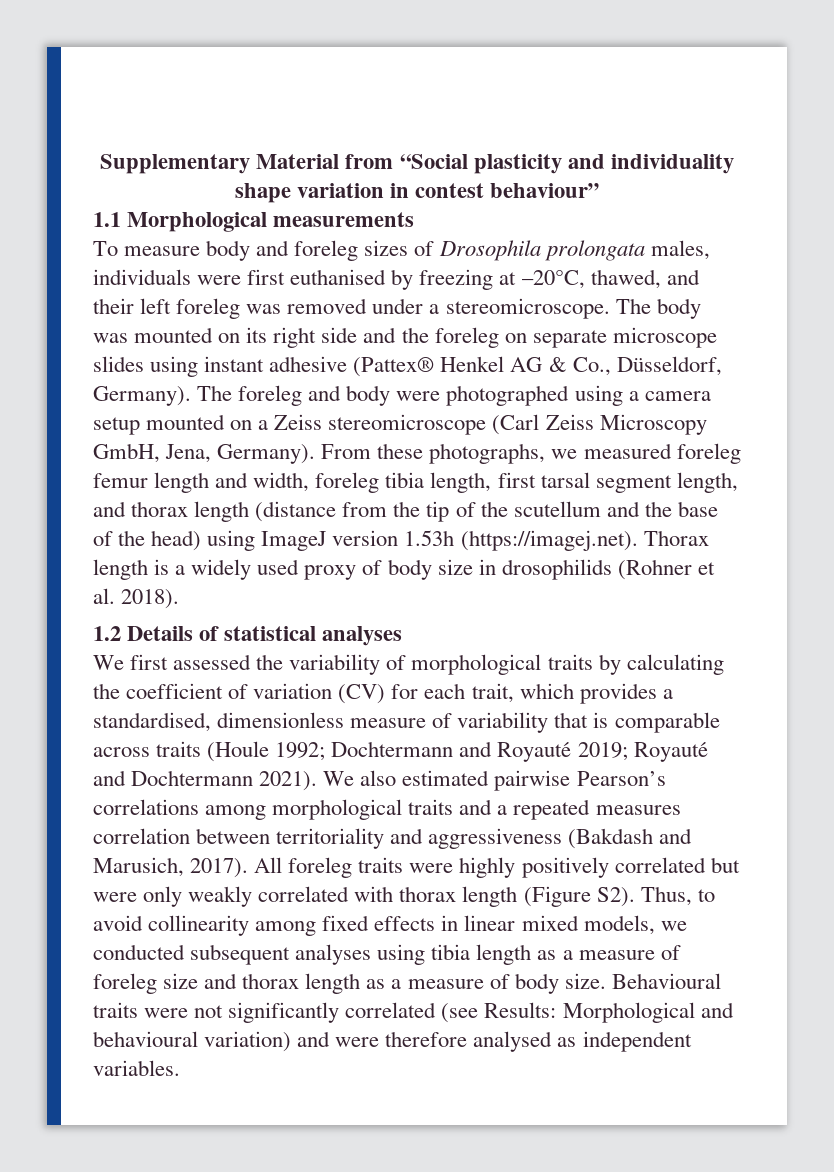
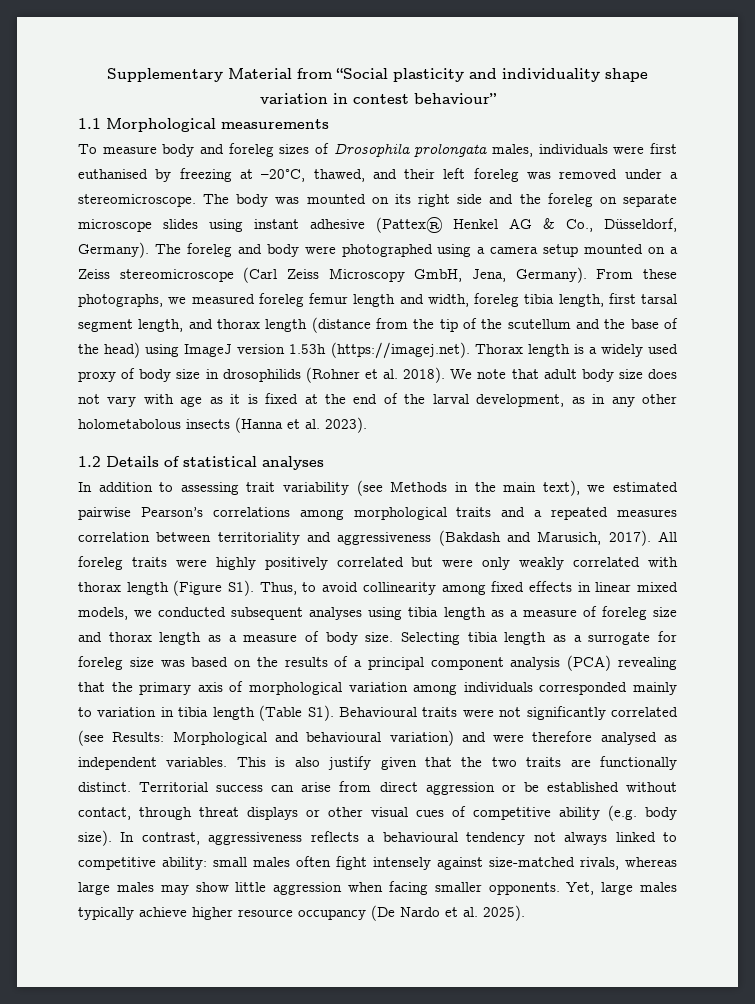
+ We note that adult body size does not vary with age as it is fixed at the end of the larval development, as in any other holometabolous insects (Hanna et al. 2023).
- We first assessed the variability of morphological traits by calculating the coefficient of variation (CV) for each trait, which provides a standardised, dimensionless measure of variability that is comparable across traits (Houle 1992; Dochtermann and Royauté 2019; Royauté and Dochtermann 2021). We also estimated pairwise Pearson’s correlations among morphological traits and a repeated measures correlation between territoriality and aggressiveness (Bakdash and Marusich, 2017).
+ In addition to assessing trait variability (see Methods in the main text), we estimated pairwise Pearson’s correlations among morphological traits and a repeated measures correlation between territoriality and aggressiveness (Bakdash and Marusich, 2017).
- All foreleg traits were highly positively correlated but were only weakly correlated with thorax length (Figure S2). Thus, to avoid collinearity among fixed effects in linear mixed models, we conducted subsequent analyses using tibia length as a measure of foreleg size and thorax length as a measure of body size.
+ All foreleg traits were highly positively correlated but were only weakly correlated with thorax length (Figure S1). Thus, to avoid collinearity among fixed effects in linear mixed models, we conducted subsequent analyses using tibia length as a measure of foreleg size and thorax length as a measure of body size.
- Behavioural traits were not significantly correlated (see Results: Morphological and behavioural variation) and were therefore analysed as independent variables.
+ Selecting tibia length as a surrogate for foreleg size was based on the results of a principal component analysis (PCA) revealing that the primary axis of morphological variation among individuals corresponded mainly to variation in tibia length (Table S1). Behavioural traits were not significantly correlated (see Results: Morphological and behavioural variation) and were therefore analysed as independent variables.
+ This is also justify given that the two traits are functionally distinct. Territorial success can arise from direct aggression or be established without contact, through threat displays or other visual cues of competitive ability (e.g. body size). In contrast, aggressiveness reflects a behavioural tendency not always linked to competitive ability: small males often fight intensely against size-matched rivals, whereas large males may show little aggression when facing smaller opponents. Yet, large males typically achieve higher resource occupancy (De Nardo et al. 2025).

